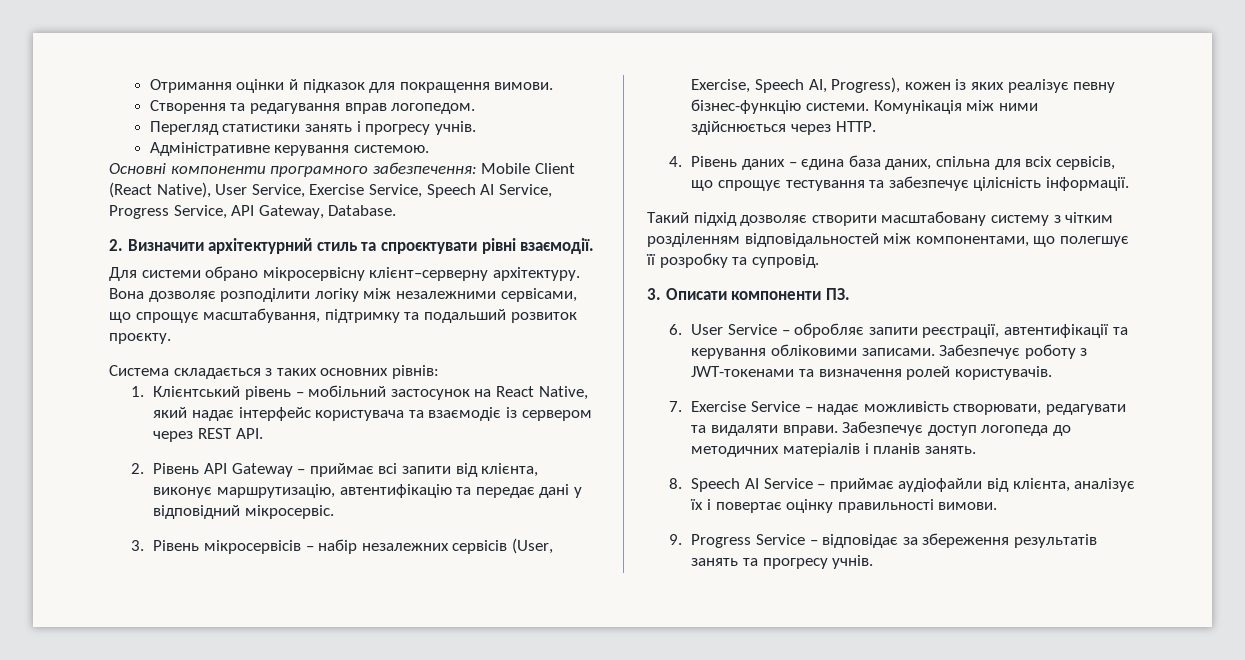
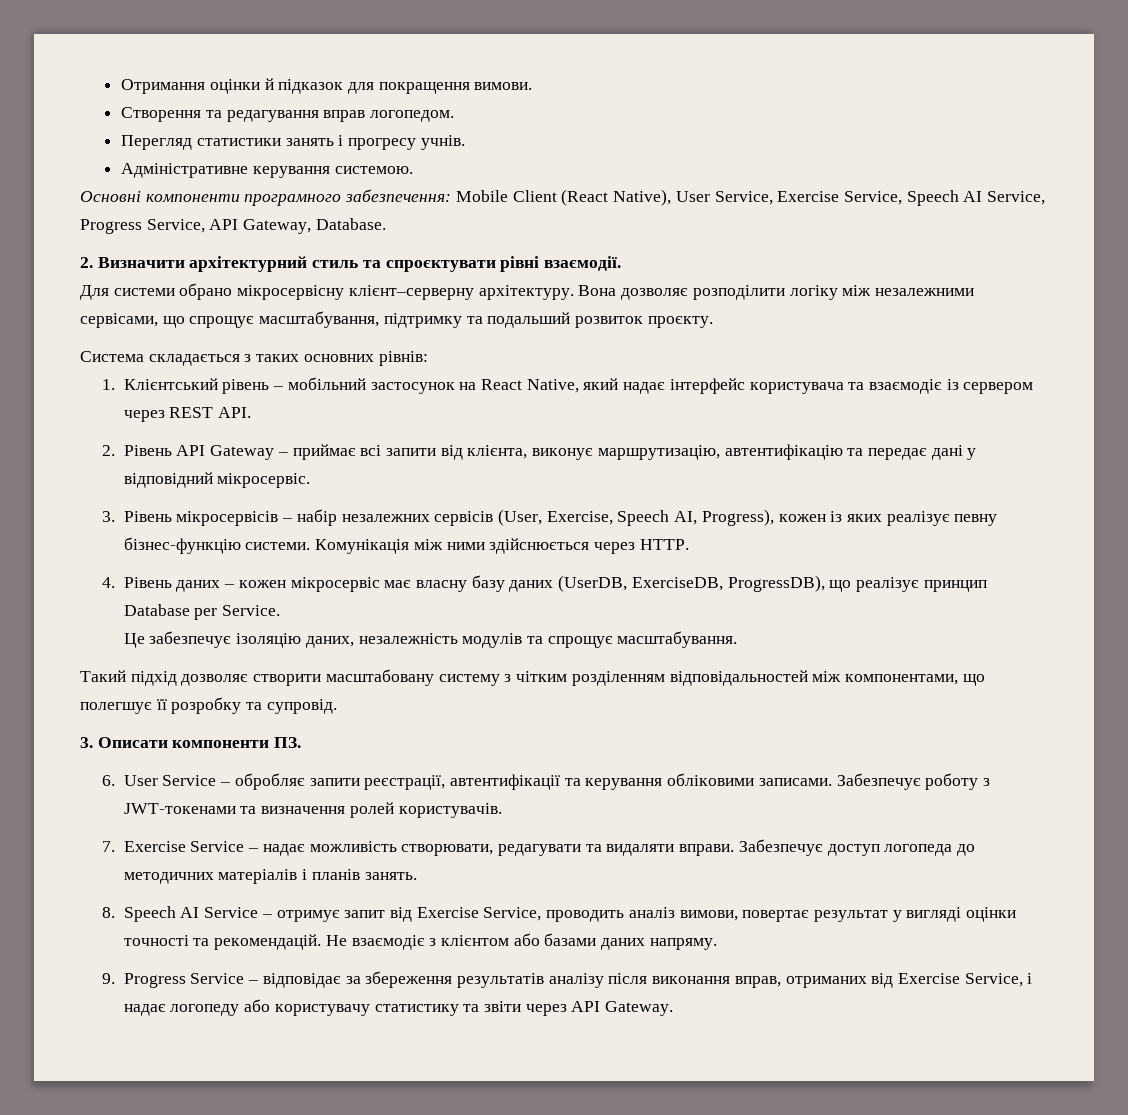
- 4. Рівень даних – єдина база даних, спільна для всіх сервісів, що спрощує тестування та забезпечує цілісність інформації.
+ 4. Рівень даних – кожен мікросервіс має власну базу даних (UserDB, ExerciseDB, ProgressDB), що реалізує принцип Database per Service.
+ Це забезпечує ізоляцію даних, незалежність модулів та спрощує масштабування.
- 8. Speech AI Service – приймає аудіофайли від клієнта, аналізує їх і повертає оцінку правильності вимови.
+ 8. Speech AI Service – отримує запит від Exercise Service, проводить аналіз вимови, повертає результат у вигляді оцінки точності та рекомендацій. Не взаємодіє з клієнтом або базами даних напряму.
- 9. Progress Service – відповідає за збереження результатів занять та прогресу учнів.
+ 9. Progress Service – відповідає за збереження результатів аналізу після виконання вправ, отриманих від Exercise Service, і надає логопеду або користувачу статистику та звіти через API Gateway.

